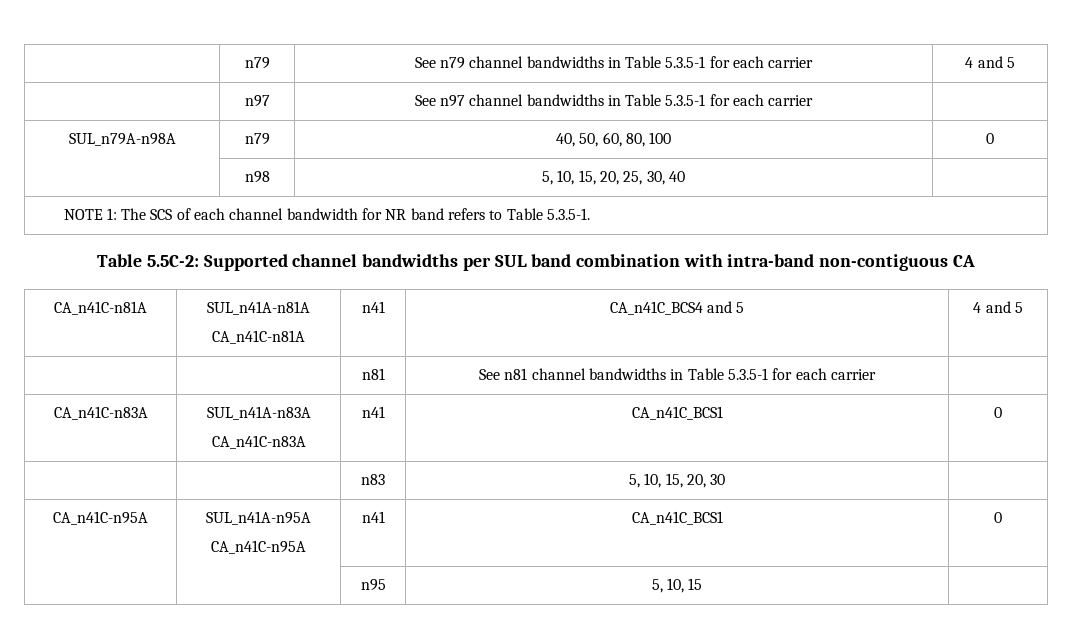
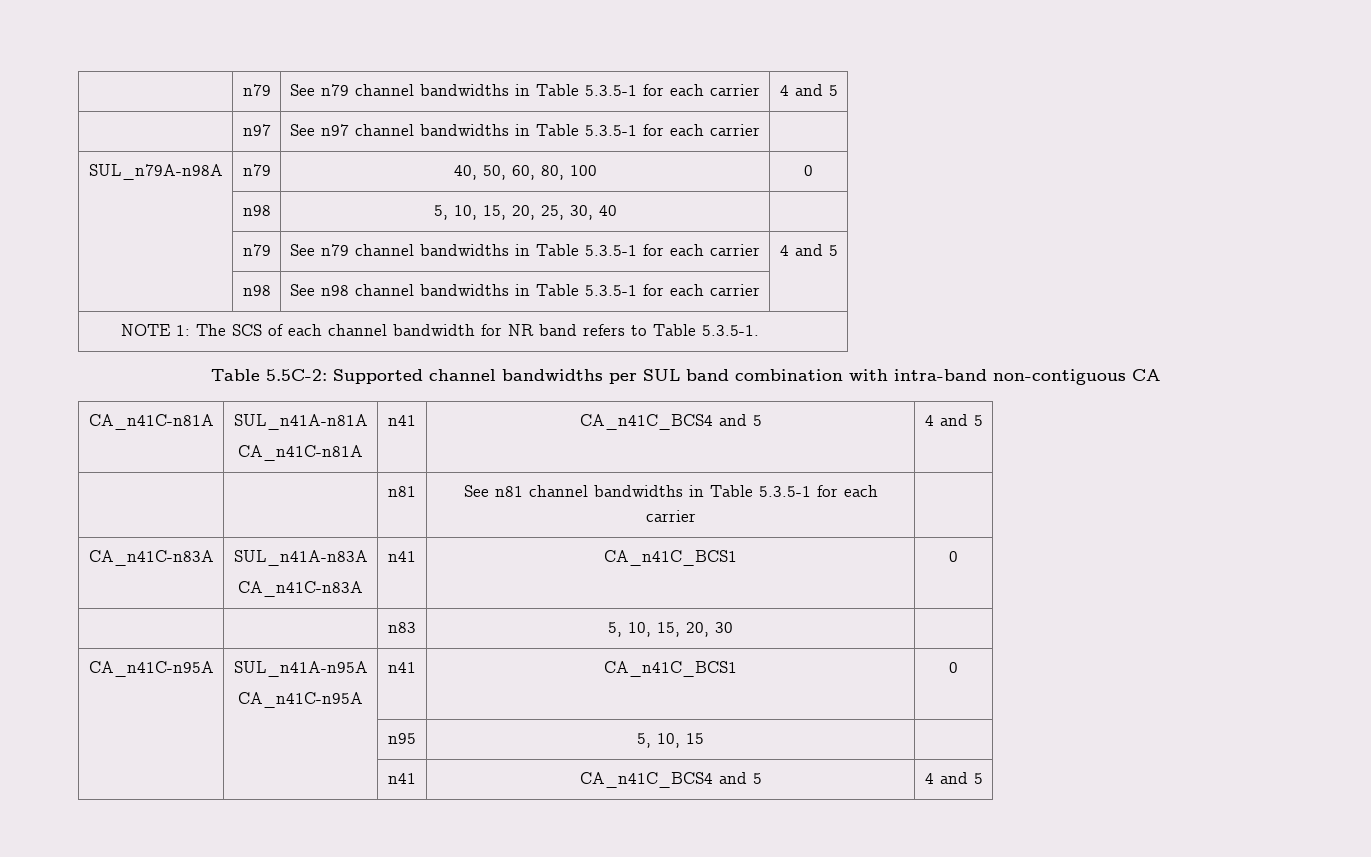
  | n98 | 5, 10, 15, 20, 25, 30, 40 |
+ | n79 | See n79 channel bandwidths in Table 5.3.5-1 for each carrier | 4 and 5
+ | n98 | See n98 channel bandwidths in Table 5.3.5-1 for each carrier |
+ | | n41 | CA_n41C_BCS4 and 5 | 4 and 5

